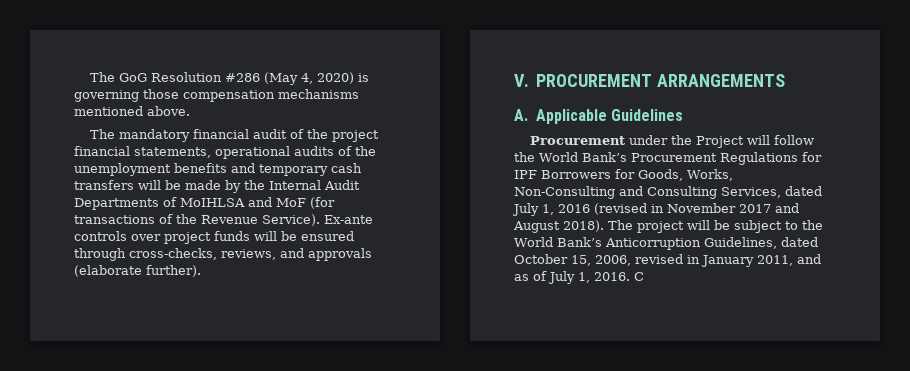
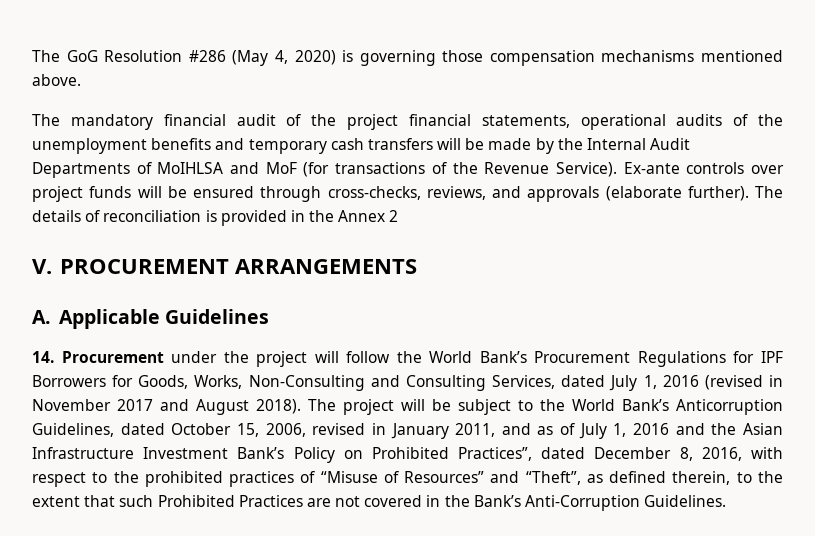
+ The details of reconciliation is provided in the Annex 2
- Procurement under the Project will follow the World Bank’s Procurement Regulations for IPF Borrowers for Goods, Works, Non-Consulting and Consulting Services, dated July 1, 2016 (revised in November 2017 and August 2018).
+ 14. Procurement under the project will follow the World Bank’s Procurement Regulations for IPF Borrowers for Goods, Works, Non-Consulting and Consulting Services, dated July 1, 2016 (revised in November 2017 and August 2018).
- The project will be subject to the World Bank’s Anticorruption Guidelines, dated October 15, 2006, revised in January 2011, and as of July 1, 2016. C
+ The project will be subject to the World Bank’s Anticorruption Guidelines, dated October 15, 2006, revised in January 2011, and as of July 1, 2016 and the Asian Infrastructure Investment Bank’s Policy on Prohibited Practices”, dated December 8, 2016, with respect to the prohibited practices of “Misuse of Resources” and “Theft”, as defined therein, to the extent that such Prohibited Practices are not covered in the Bank’s Anti-Corruption Guidelines.

